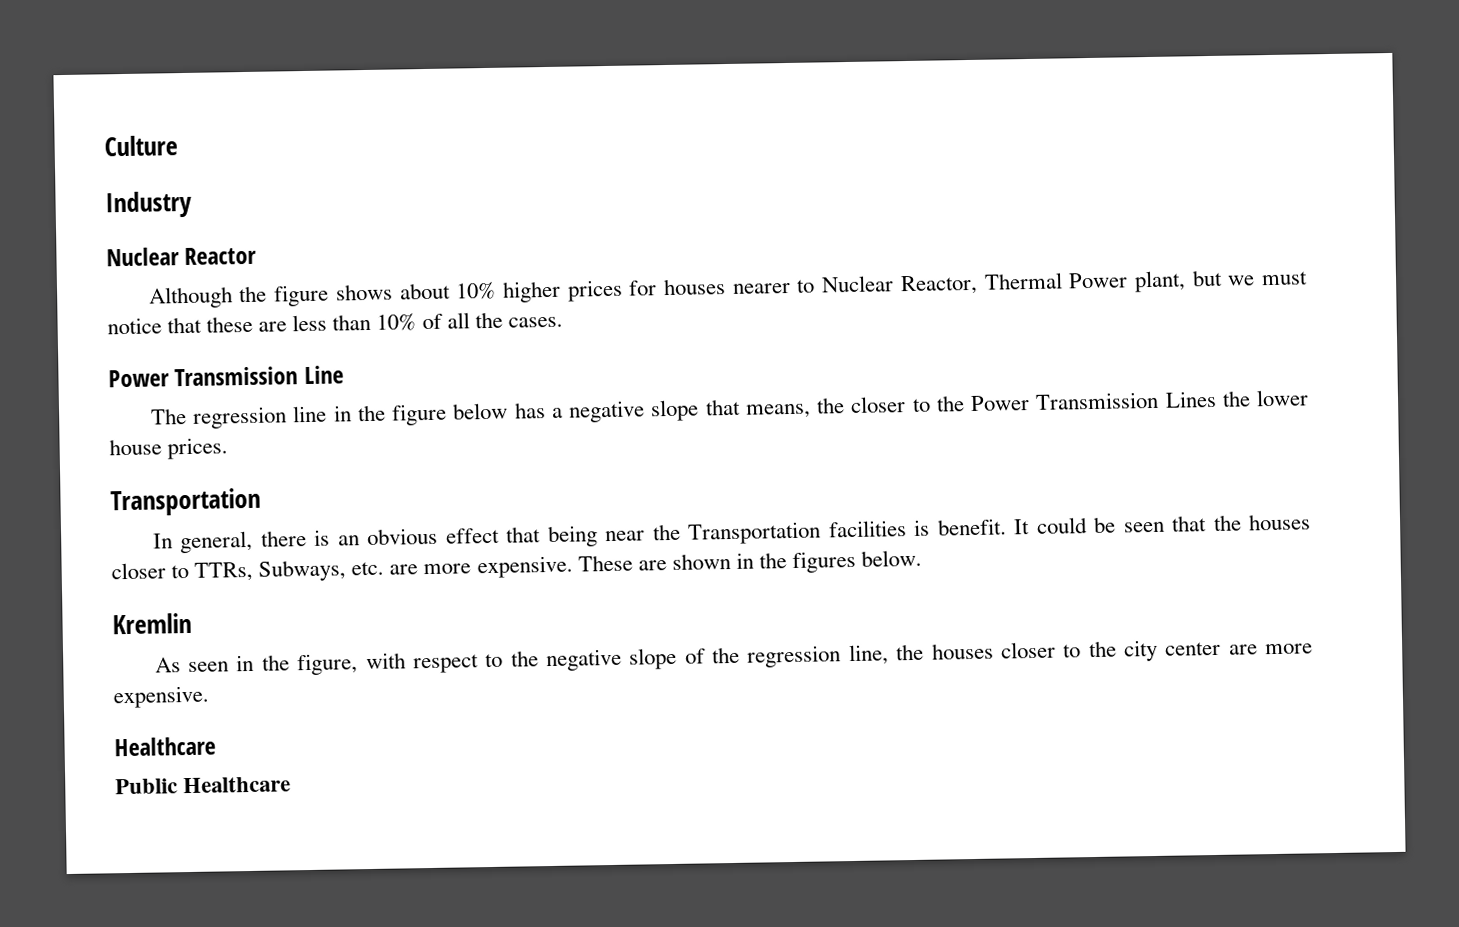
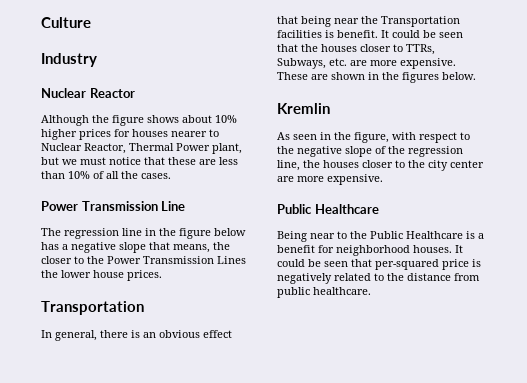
  As seen in the figure, with respect to the negative slope of the regression line, the houses closer to the city center are more expensive.
- Healthcare
+ Public Healthcare
- Public Healthcare
+ Being near to the Public Healthcare is a benefit for neighborhood houses. It could be seen that per-squared price is negatively related to the distance from public healthcare.

